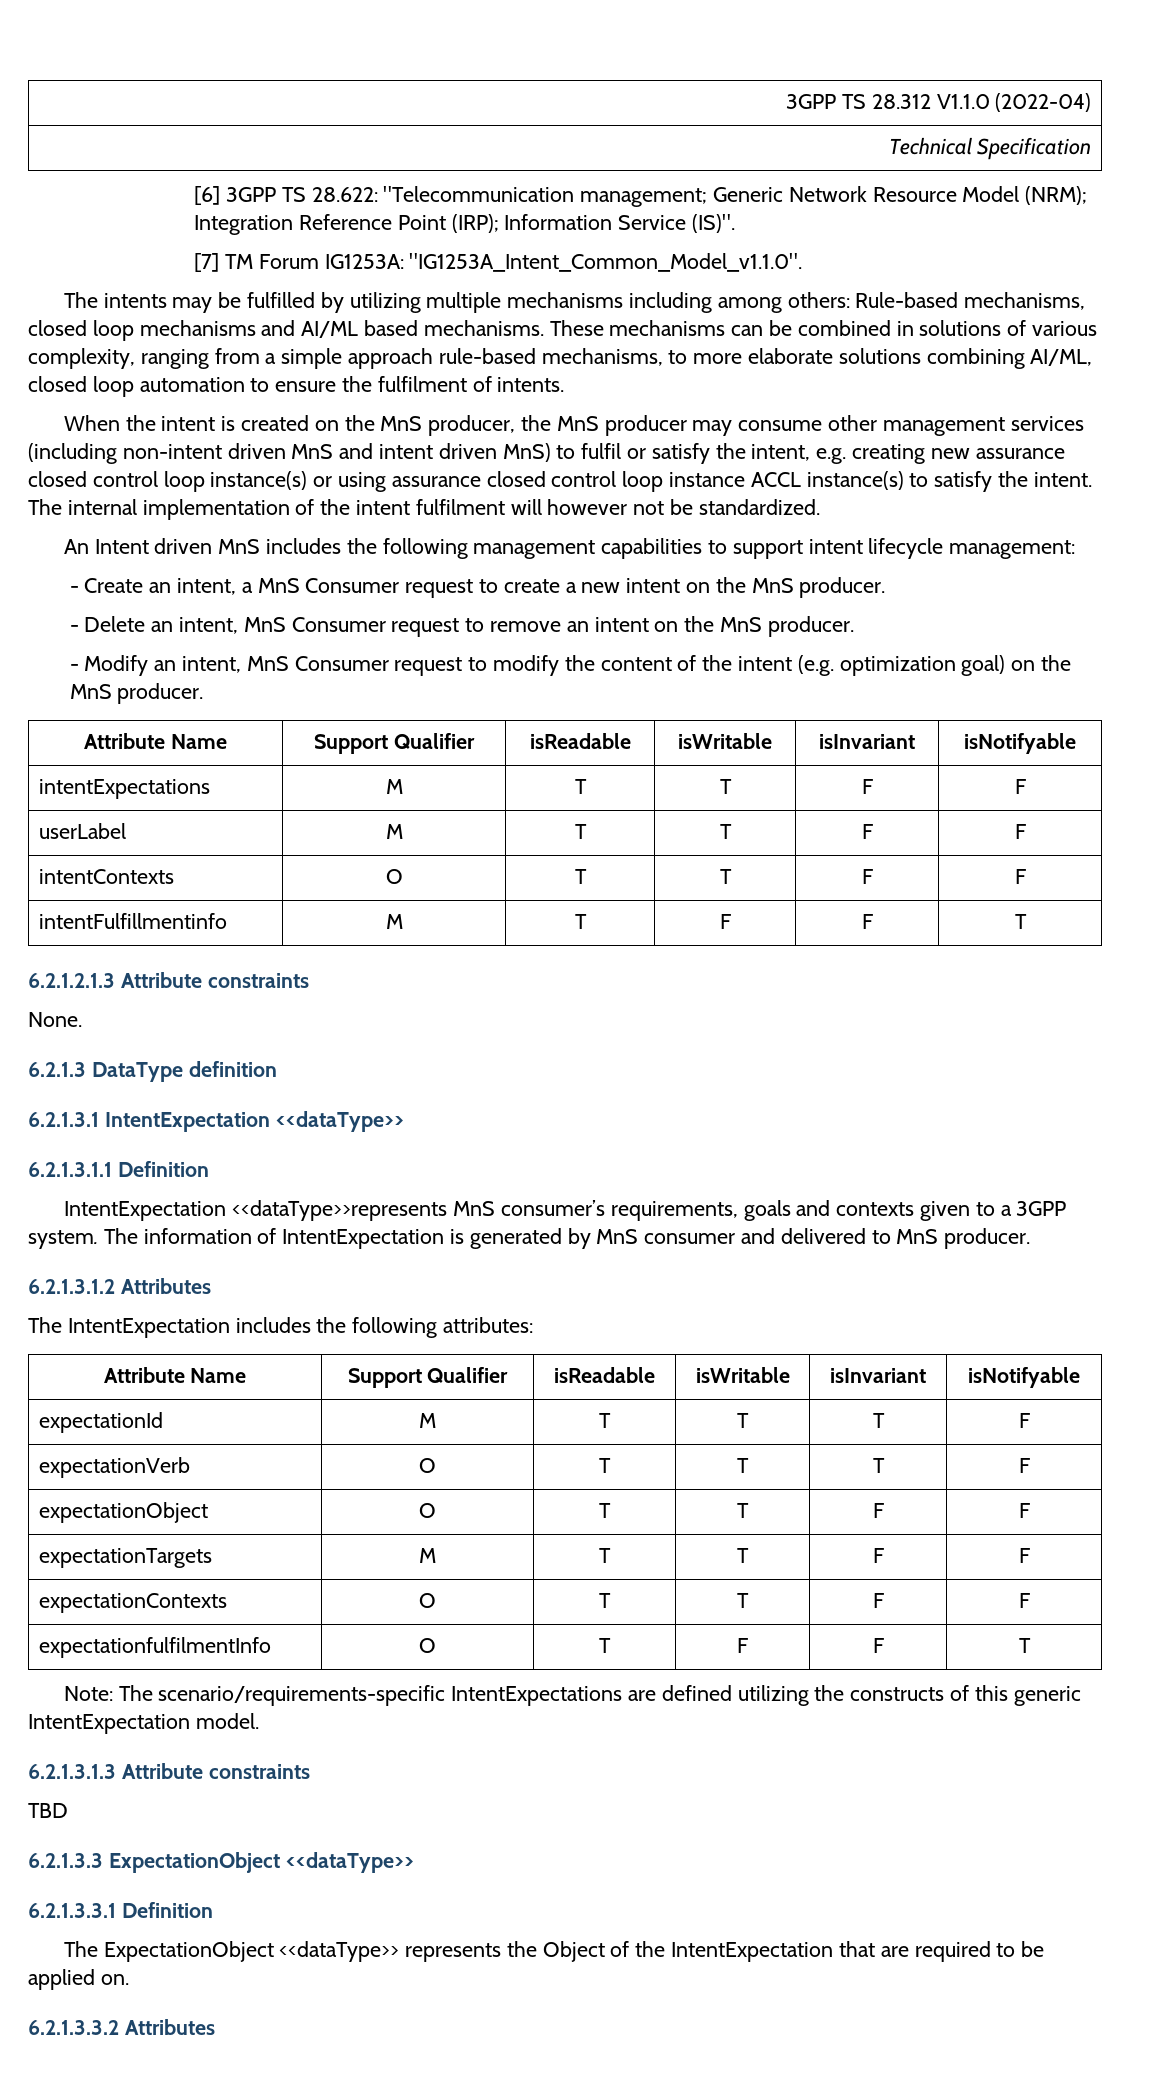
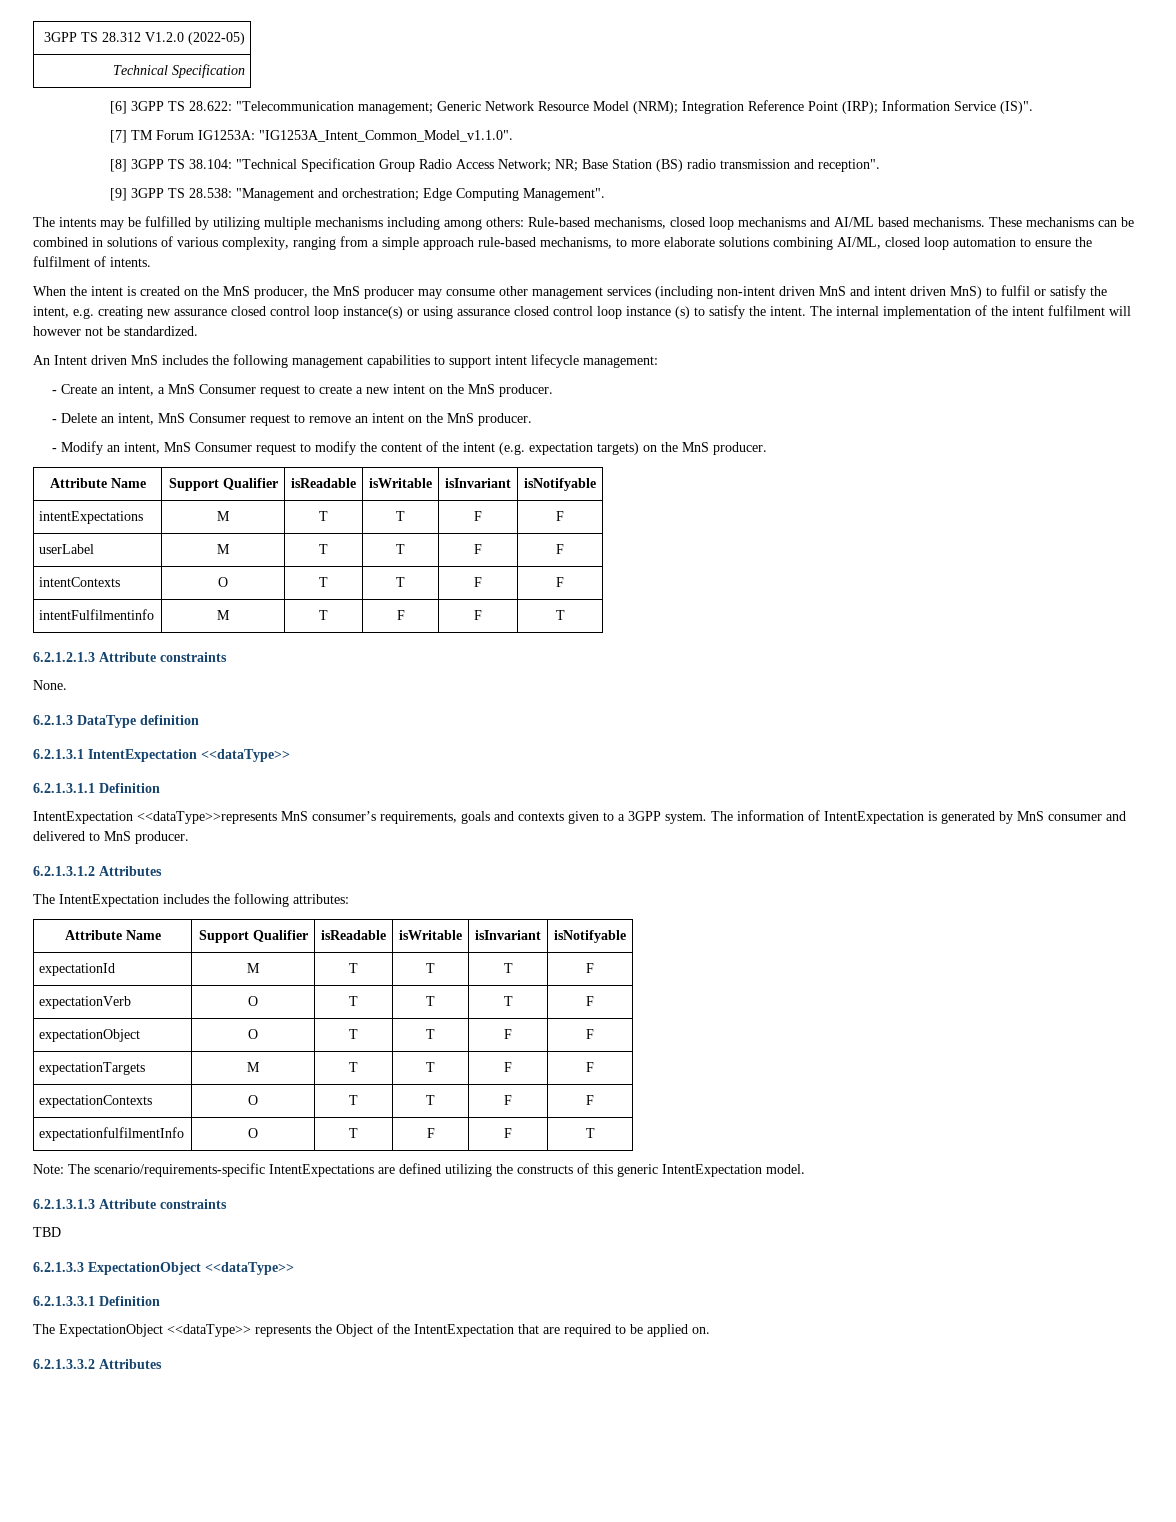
- 3GPP TS 28.312 V1.1.0 (2022-04)
+ 3GPP TS 28.312 V1.2.0 (2022-05)
+ [8] 3GPP TS 38.104: "Technical Specification Group Radio Access Network; NR; Base Station (BS) radio transmission and reception".
+ [9] 3GPP TS 28.538: "Management and orchestration; Edge Computing Management".
- When the intent is created on the MnS producer, the MnS producer may consume other management services (including non-intent driven MnS and intent driven MnS) to fulfil or satisfy the intent, e.g. creating new assurance closed control loop instance(s) or using assurance closed control loop instance ACCL instance(s) to satisfy the intent.
+ When the intent is created on the MnS producer, the MnS producer may consume other management services (including non-intent driven MnS and intent driven MnS) to fulfil or satisfy the intent, e.g. creating new assurance closed control loop instance(s) or using assurance closed control loop instance (s) to satisfy the intent.
- - Modify an intent, MnS Consumer request to modify the content of the intent (e.g. optimization goal) on the MnS producer.
+ - Modify an intent, MnS Consumer request to modify the content of the intent (e.g. expectation targets) on the MnS producer.
- intentFulfillmentinfo | M | T | F | F | T
+ intentFulfilmentinfo | M | T | F | F | T

